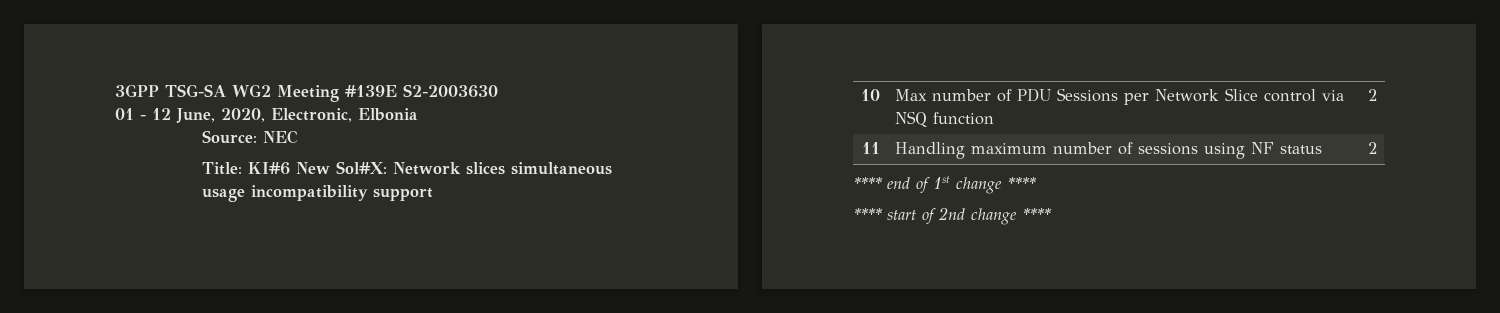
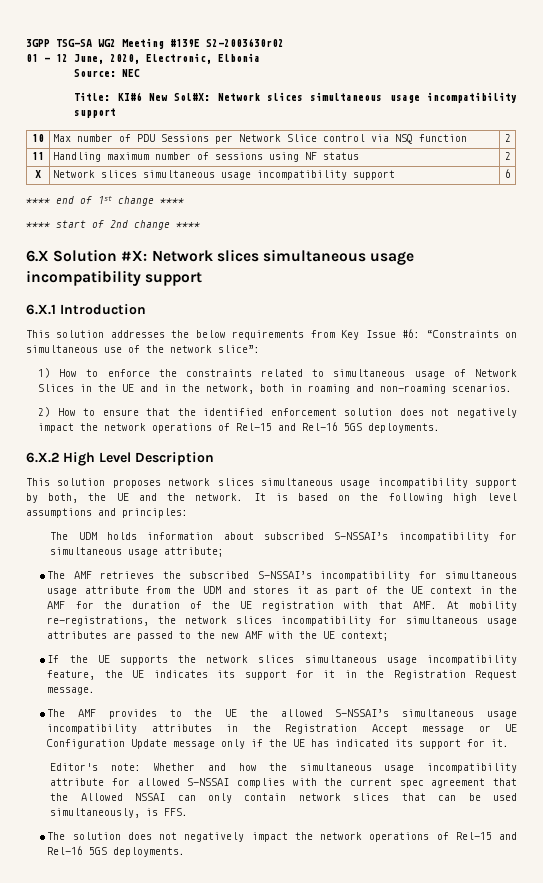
- 3GPP TSG-SA WG2 Meeting #139E S2-2003630
+ 3GPP TSG-SA WG2 Meeting #139E S2-2003630r02
+ X | Network slices simultaneous usage incompatibility support | 6
+ 6.X Solution #X: Network slices simultaneous usage incompatibility support
+ 6.X.1 Introduction
+ This solution addresses the below requirements from Key Issue #6: “Constraints on simultaneous use of the network slice”:
+ 1) How to enforce the constraints related to simultaneous usage of Network Slices in the UE and in the network, both in roaming and non-roaming scenarios.
+ 2) How to ensure that the identified enforcement solution does not negatively impact the network operations of Rel-15 and Rel-16 5GS deployments.
+ 6.X.2 High Level Description
+ This solution proposes network slices simultaneous usage incompatibility support by both, the UE and the network. It is based on the following high level assumptions and principles:
+ The UDM holds information about subscribed S-NSSAI’s incompatibility for simultaneous usage attribute;
+ The AMF retrieves the subscribed S-NSSAI’s incompatibility for simultaneous usage attribute from the UDM and stores it as part of the UE context in the AMF for the duration of the UE registration with that AMF. At mobility re-registrations, the network slices incompatibility for simultaneous usage attributes are passed to the new AMF with the UE context;
+ If the UE supports the network slices simultaneous usage incompatibility feature, the UE indicates its support for it in the Registration Request message.
+ The AMF provides to the UE the allowed S-NSSAI’s simultaneous usage incompatibility attributes in the Registration Accept message or UE Configuration Update message only if the UE has indicated its support for it.
+ Editor's note: Whether and how the simultaneous usage incompatibility attribute for allowed S-NSSAI complies with the current spec agreement that the Allowed NSSAI can only contain network slices that can be used simultaneously, is FFS.
+ The solution does not negatively impact the network operations of Rel-15 and Rel-16 5GS deployments.

